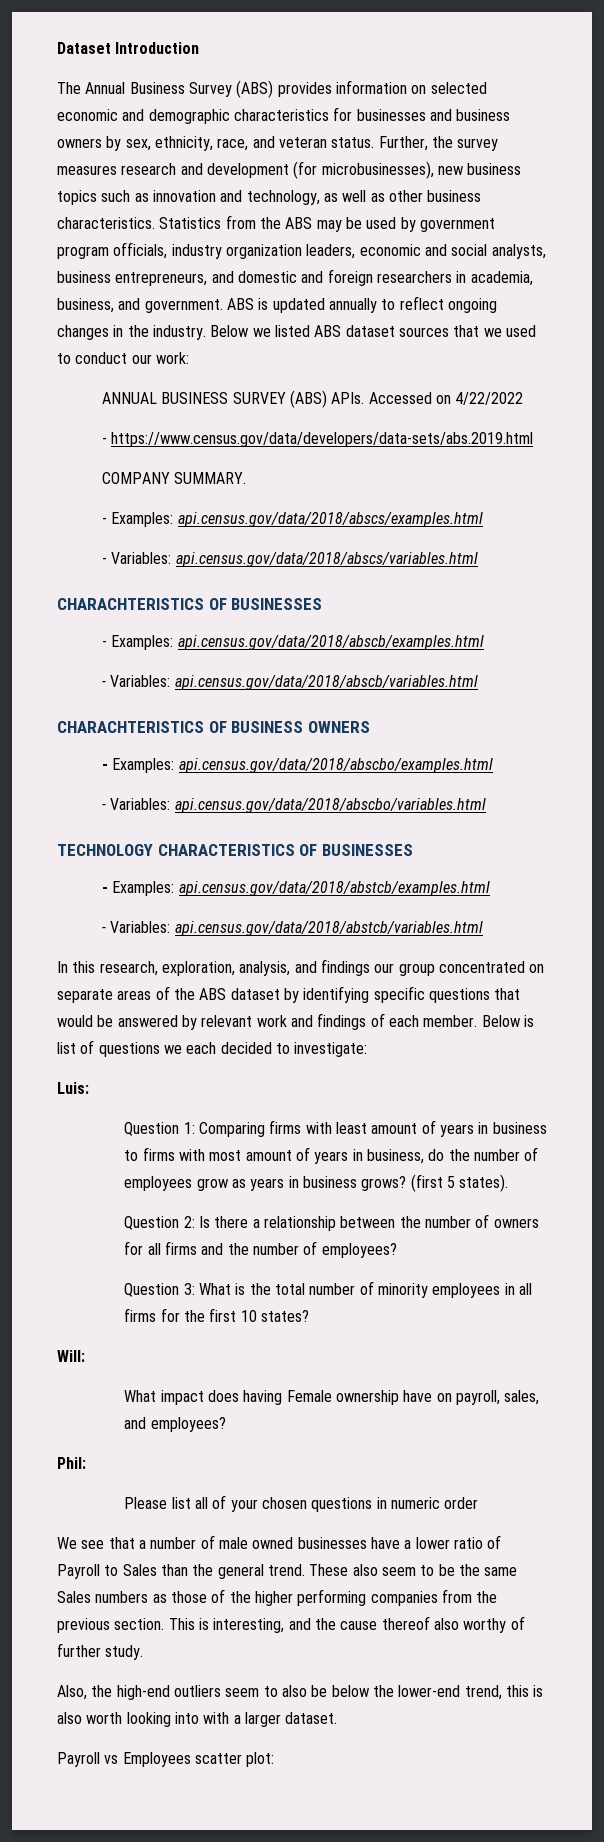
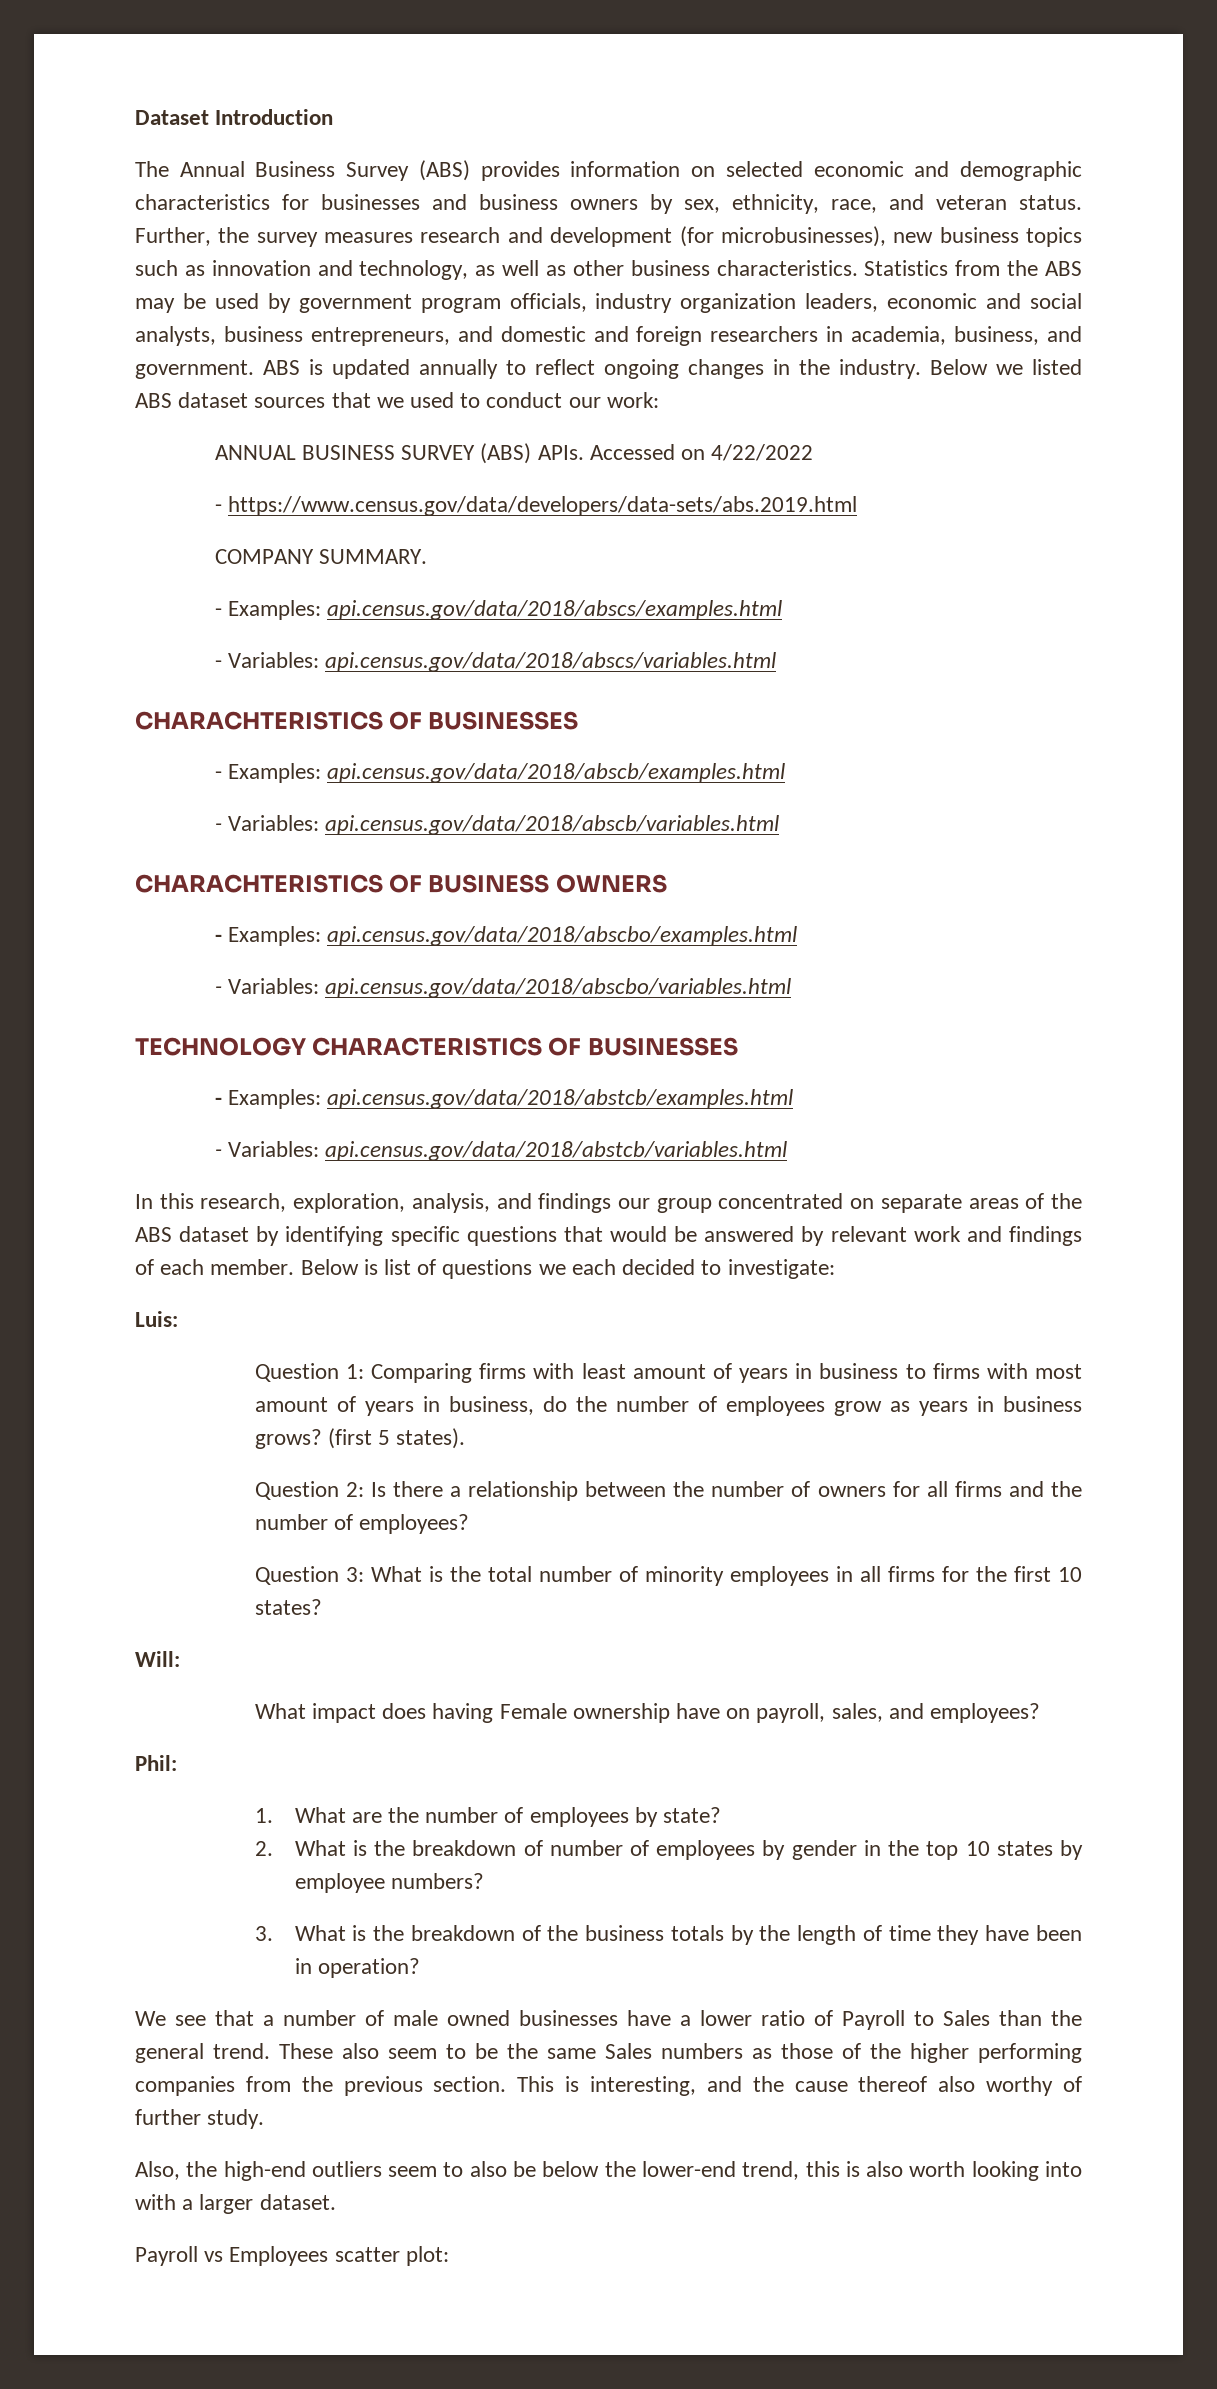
- Please list all of your chosen questions in numeric order
+ 1. What are the number of employees by state?
+ 2. What is the breakdown of number of employees by gender in the top 10 states by employee numbers?
+ 3. What is the breakdown of the business totals by the length of time they have been in operation?

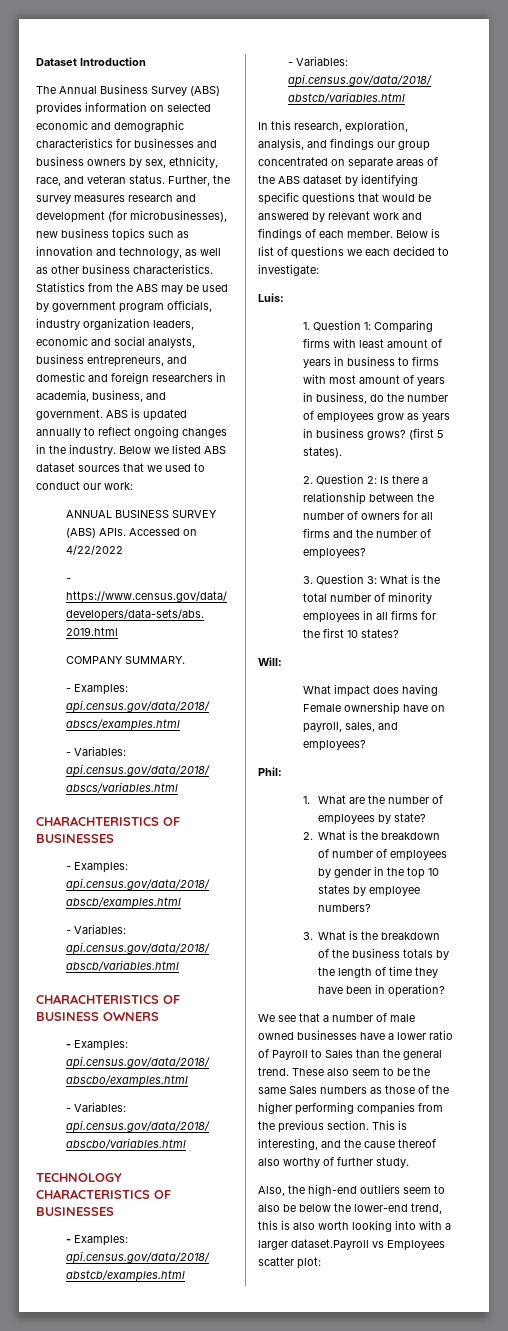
- Question 1: Comparing firms with least amount of years in business to firms with most amount of years in business, do the number of employees grow as years in business grows?
+ 1. Question 1: Comparing firms with least amount of years in business to firms with most amount of years in business, do the number of employees grow as years in business grows?
- Question 2: Is there a relationship between the number of owners for all firms and the number of employees?
+ 2. Question 2: Is there a relationship between the number of owners for all firms and the number of employees?
- Question 3: What is the total number of minority employees in all firms for the first 10 states?
+ 3. Question 3: What is the total number of minority employees in all firms for the first 10 states?
- Also, the high-end outliers seem to also be below the lower-end trend, this is also worth looking into with a larger dataset.
- Payroll vs Employees scatter plot:
+ Also, the high-end outliers seem to also be below the lower-end trend, this is also worth looking into with a larger dataset.Payroll vs Employees scatter plot:

